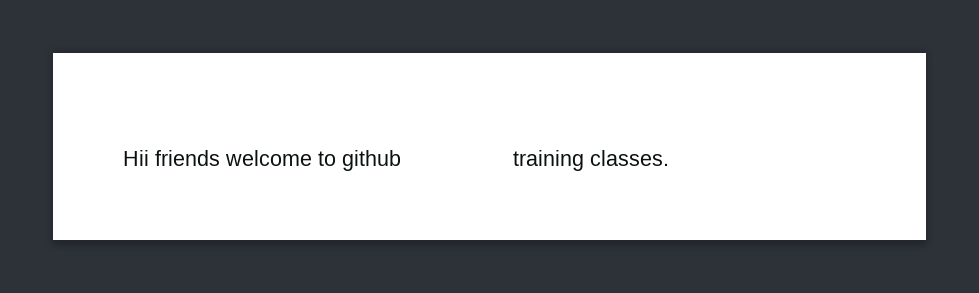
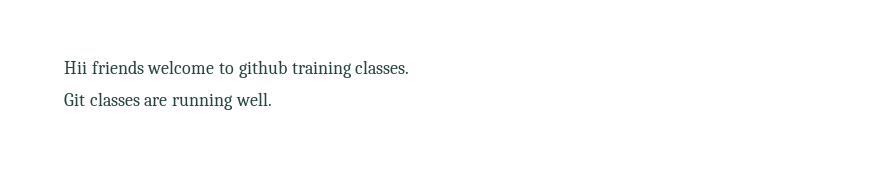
+ Git classes are running well.

